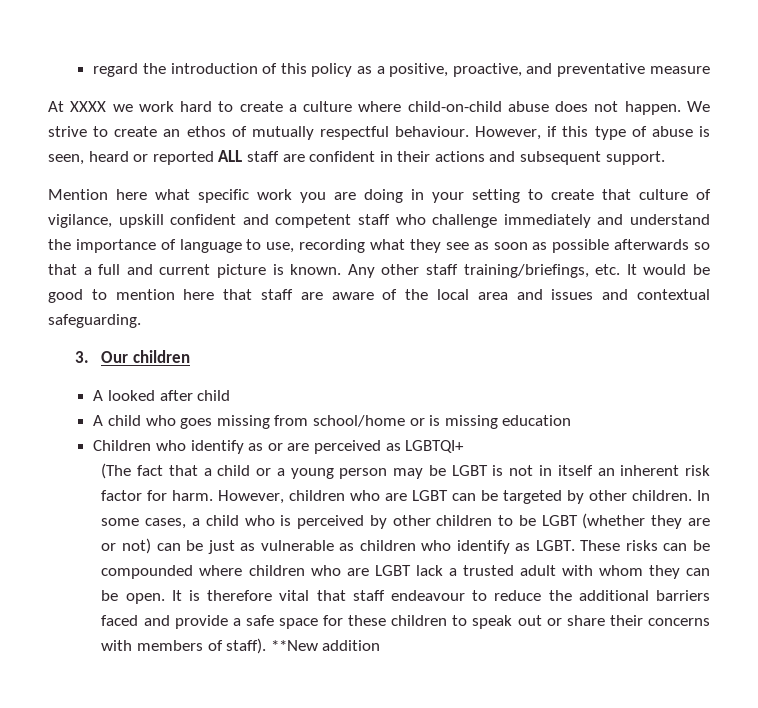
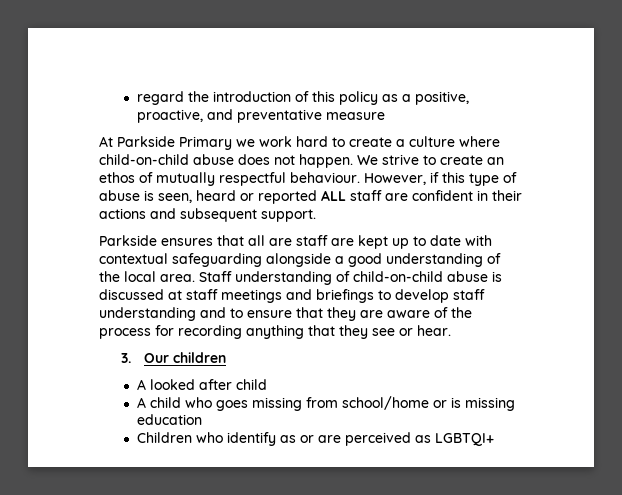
- At XXXX we work hard to create a culture where child-on-child abuse does not happen.
+ At Parkside Primary we work hard to create a culture where child-on-child abuse does not happen.
- Mention here what specific work you are doing in your setting to create that culture of vigilance, upskill confident and competent staff who challenge immediately and understand the importance of language to use, recording what they see as soon as possible afterwards so that a full and current picture is known. Any other staff training/briefings, etc. It would be good to mention here that staff are aware of the local area and issues and contextual safeguarding.
+ Parkside ensures that all are staff are kept up to date with contextual safeguarding alongside a good understanding of the local area. Staff understanding of child-on-child abuse is discussed at staff meetings and briefings to develop staff understanding and to ensure that they are aware of the process for recording anything that they see or hear.
- (The fact that a child or a young person may be LGBT is not in itself an inherent risk factor for harm. However, children who are LGBT can be targeted by other children. In some cases, a child who is perceived by other children to be LGBT (whether they are or not) can be just as vulnerable as children who identify as LGBT. These risks can be compounded where children who are LGBT lack a trusted adult with whom they can be open. It is therefore vital that staff endeavour to reduce the additional barriers faced and provide a safe space for these children to speak out or share their concerns with members of staff). **New addition

